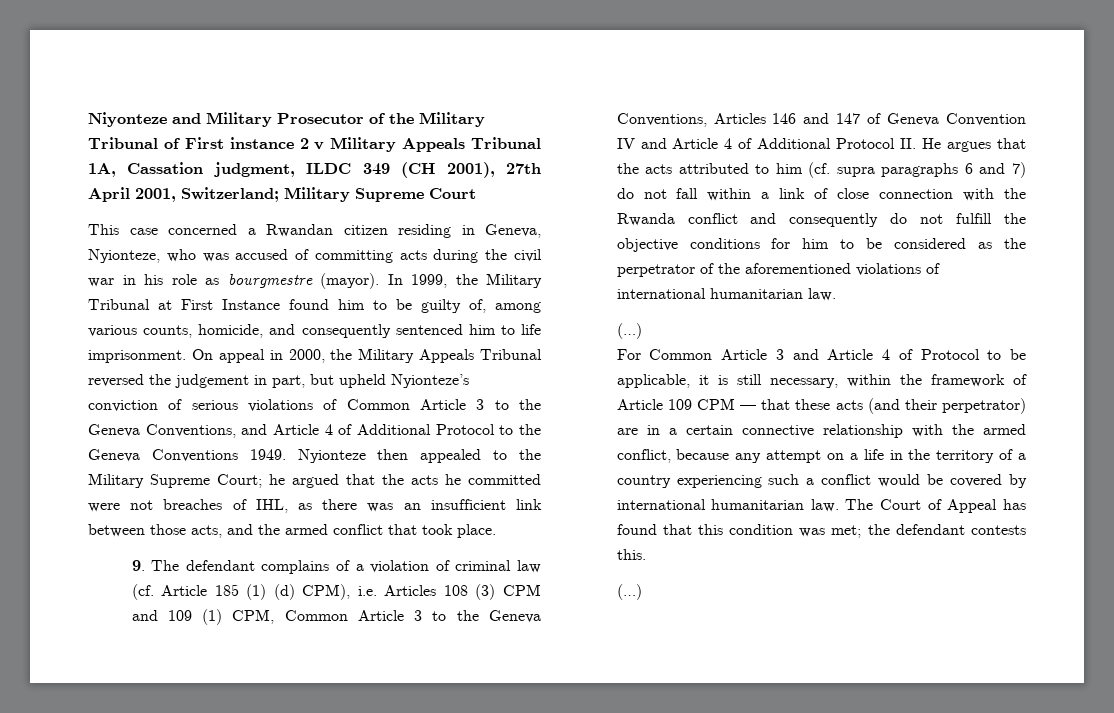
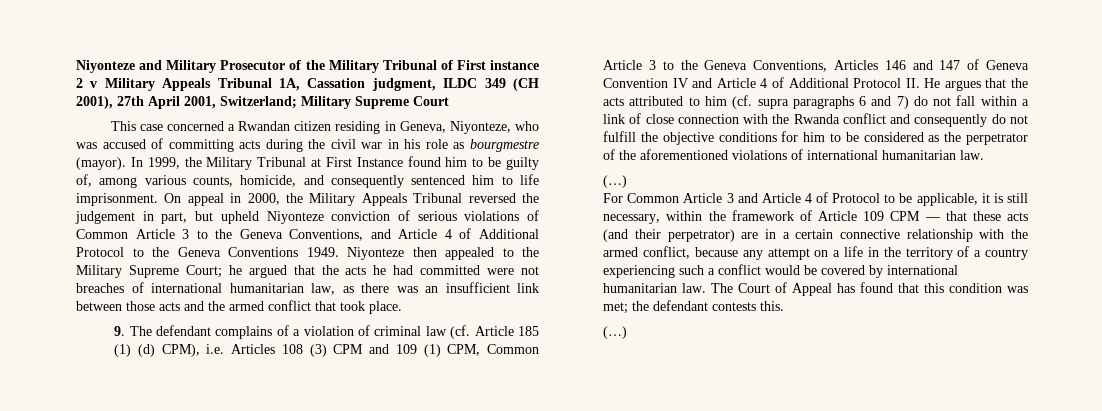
- This case concerned a Rwandan citizen residing in Geneva, Nyionteze, who was accused of committing acts during the civil war in his role as bourgmestre (mayor).
+ This case concerned a Rwandan citizen residing in Geneva, Niyonteze, who was accused of committing acts during the civil war in his role as bourgmestre (mayor).
- On appeal in 2000, the Military Appeals Tribunal reversed the judgement in part, but upheld Nyionteze’s conviction of serious violations of Common Article 3 to the Geneva Conventions, and Article 4 of Additional Protocol to the Geneva Conventions 1949.
+ On appeal in 2000, the Military Appeals Tribunal reversed the judgement in part, but upheld Niyonteze conviction of serious violations of Common Article 3 to the Geneva Conventions, and Article 4 of Additional Protocol to the Geneva Conventions 1949.
- Nyionteze then appealed to the Military Supreme Court; he argued that the acts he committed were not breaches of IHL, as there was an insufficient link between those acts, and the armed conflict that took place.
+ Niyonteze then appealed to the Military Supreme Court; he argued that the acts he had committed were not breaches of international humanitarian law, as there was an insufficient link between those acts and the armed conflict that took place.

